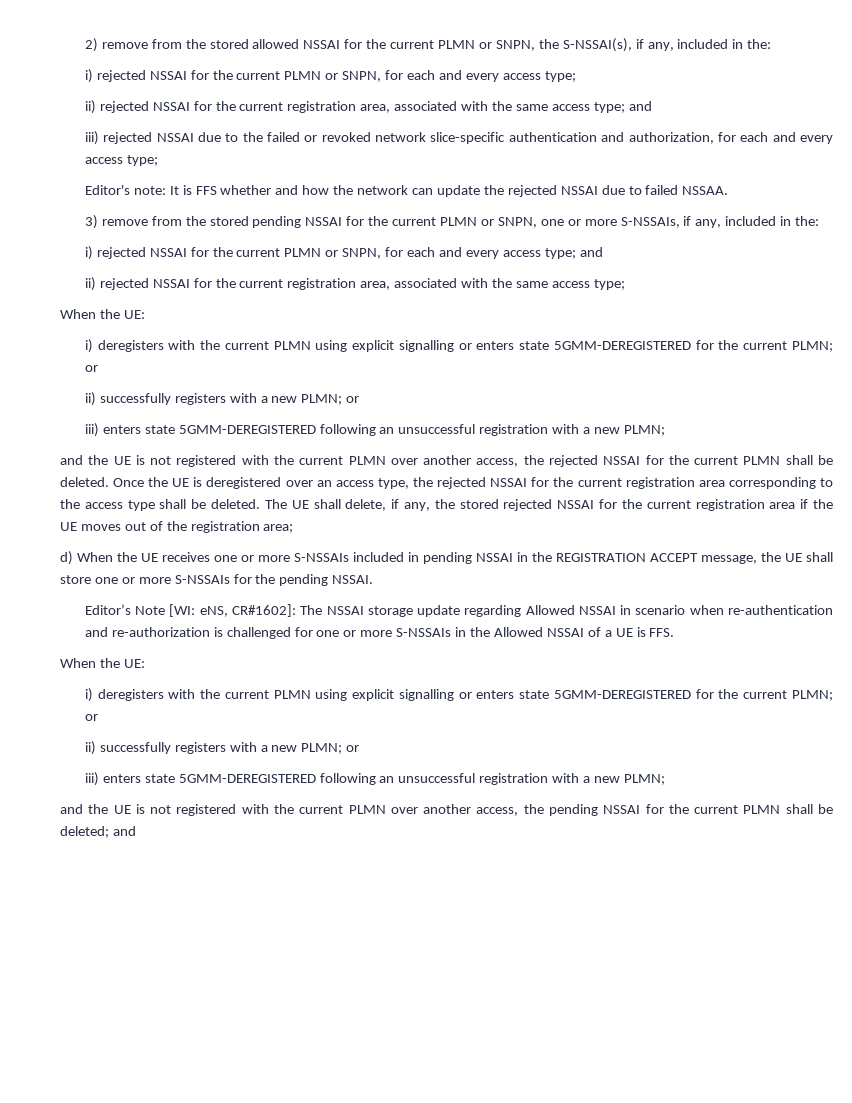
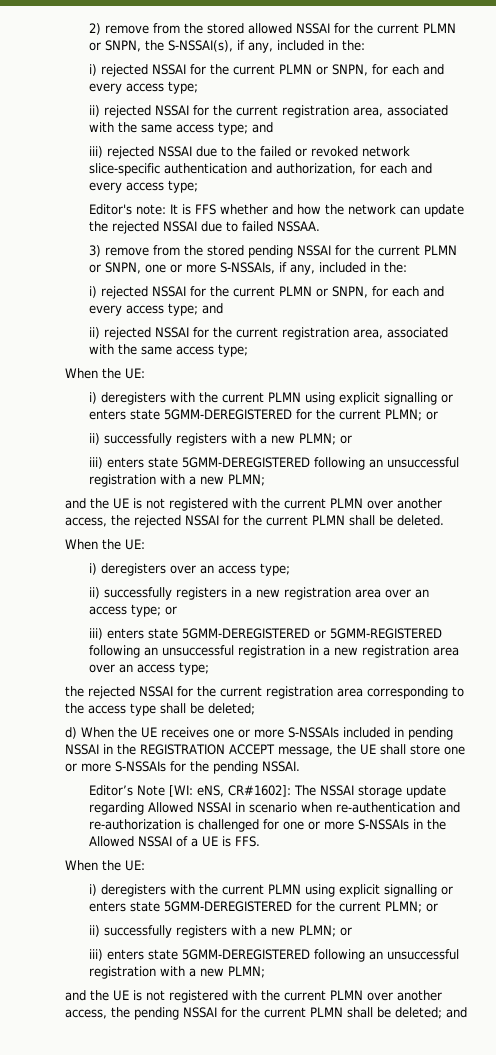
- and the UE is not registered with the current PLMN over another access, the rejected NSSAI for the current PLMN shall be deleted. Once the UE is deregistered over an access type, the rejected NSSAI for the current registration area corresponding to the access type shall be deleted. The UE shall delete, if any, the stored rejected NSSAI for the current registration area if the UE moves out of the registration area;
+ and the UE is not registered with the current PLMN over another access, the rejected NSSAI for the current PLMN shall be deleted.
+ When the UE:
+ i) deregisters over an access type;
+ ii) successfully registers in a new registration area over an access type; or
+ iii) enters state 5GMM-DEREGISTERED or 5GMM-REGISTERED following an unsuccessful registration in a new registration area over an access type;
+ the rejected NSSAI for the current registration area corresponding to the access type shall be deleted;

